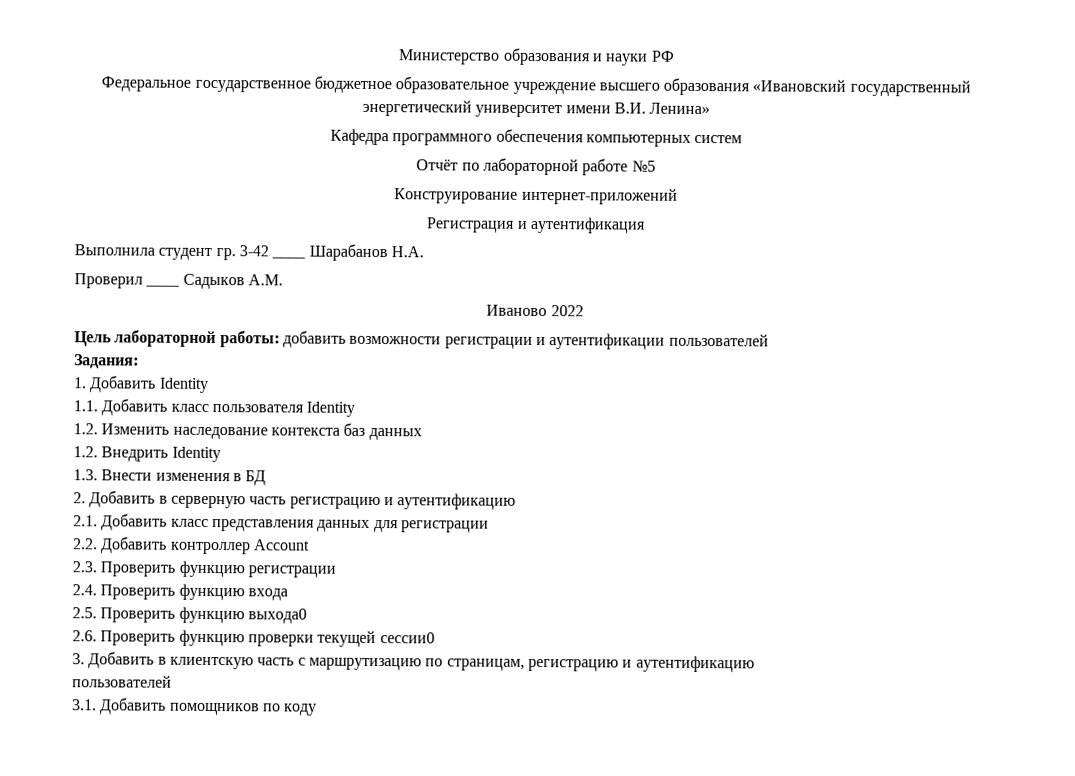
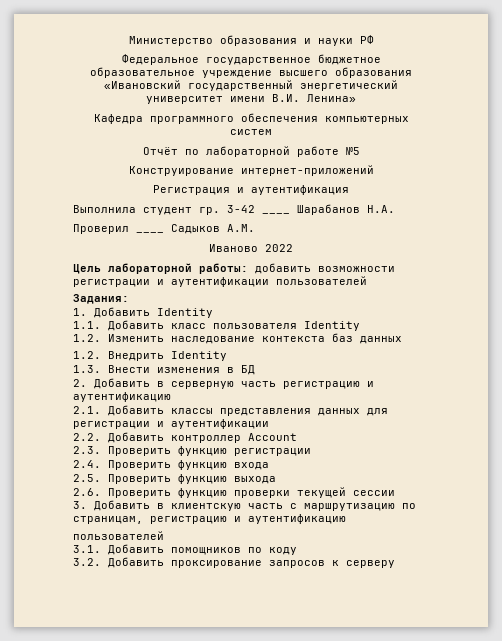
- 2.1. Добавить класс представления данных для регистрации
+ 2.1. Добавить классы представления данных для регистрации и аутентификации
- 2.5. Проверить функцию выхода0
+ 2.5. Проверить функцию выхода
- 2.6. Проверить функцию проверки текущей сессии0
+ 2.6. Проверить функцию проверки текущей сессии
+ 3.2. Добавить проксирование запросов к серверу

